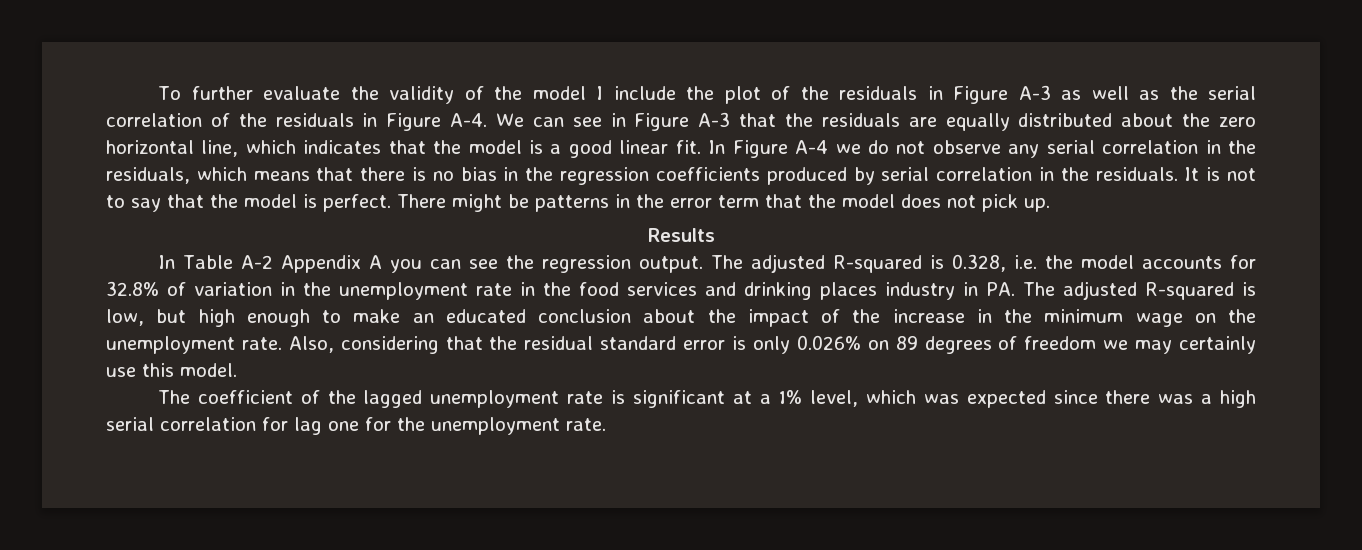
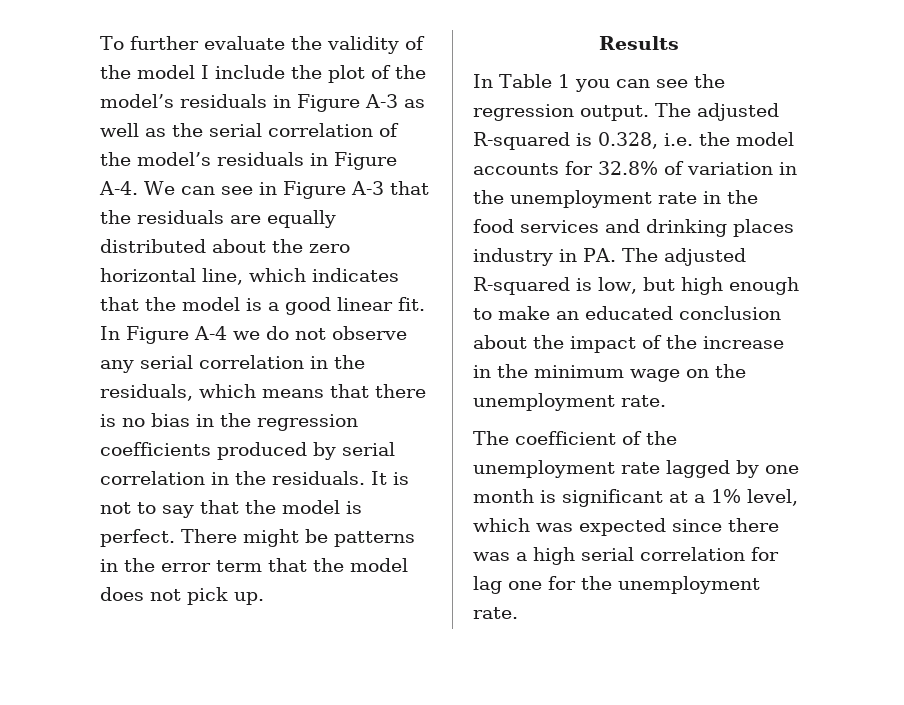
- To further evaluate the validity of the model I include the plot of the residuals in Figure A-3 as well as the serial correlation of the residuals in Figure A-4. We can see in Figure A-3 that the residuals are equally distributed about the zero horizontal line, which indicates that the model is a good linear fit.
+ To further evaluate the validity of the model I include the plot of the model’s residuals in Figure A-3 as well as the serial correlation of the model’s residuals in Figure A-4. We can see in Figure A-3 that the residuals are equally distributed about the zero horizontal line, which indicates that the model is a good linear fit.
- In Table A-2 Appendix A you can see the regression output.
+ In Table 1 you can see the regression output.
- Also, considering that the residual standard error is only 0.026% on 89 degrees of freedom we may certainly use this model.
- The coefficient of the lagged unemployment rate is significant at a 1% level, which was expected since there was a high serial correlation for lag one for the unemployment rate.
+ The coefficient of the unemployment rate lagged by one month is significant at a 1% level, which was expected since there was a high serial correlation for lag one for the unemployment rate.

